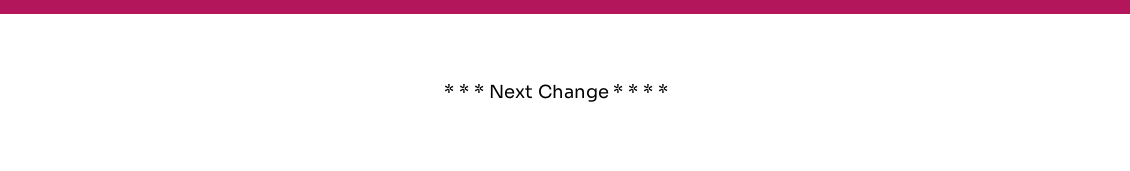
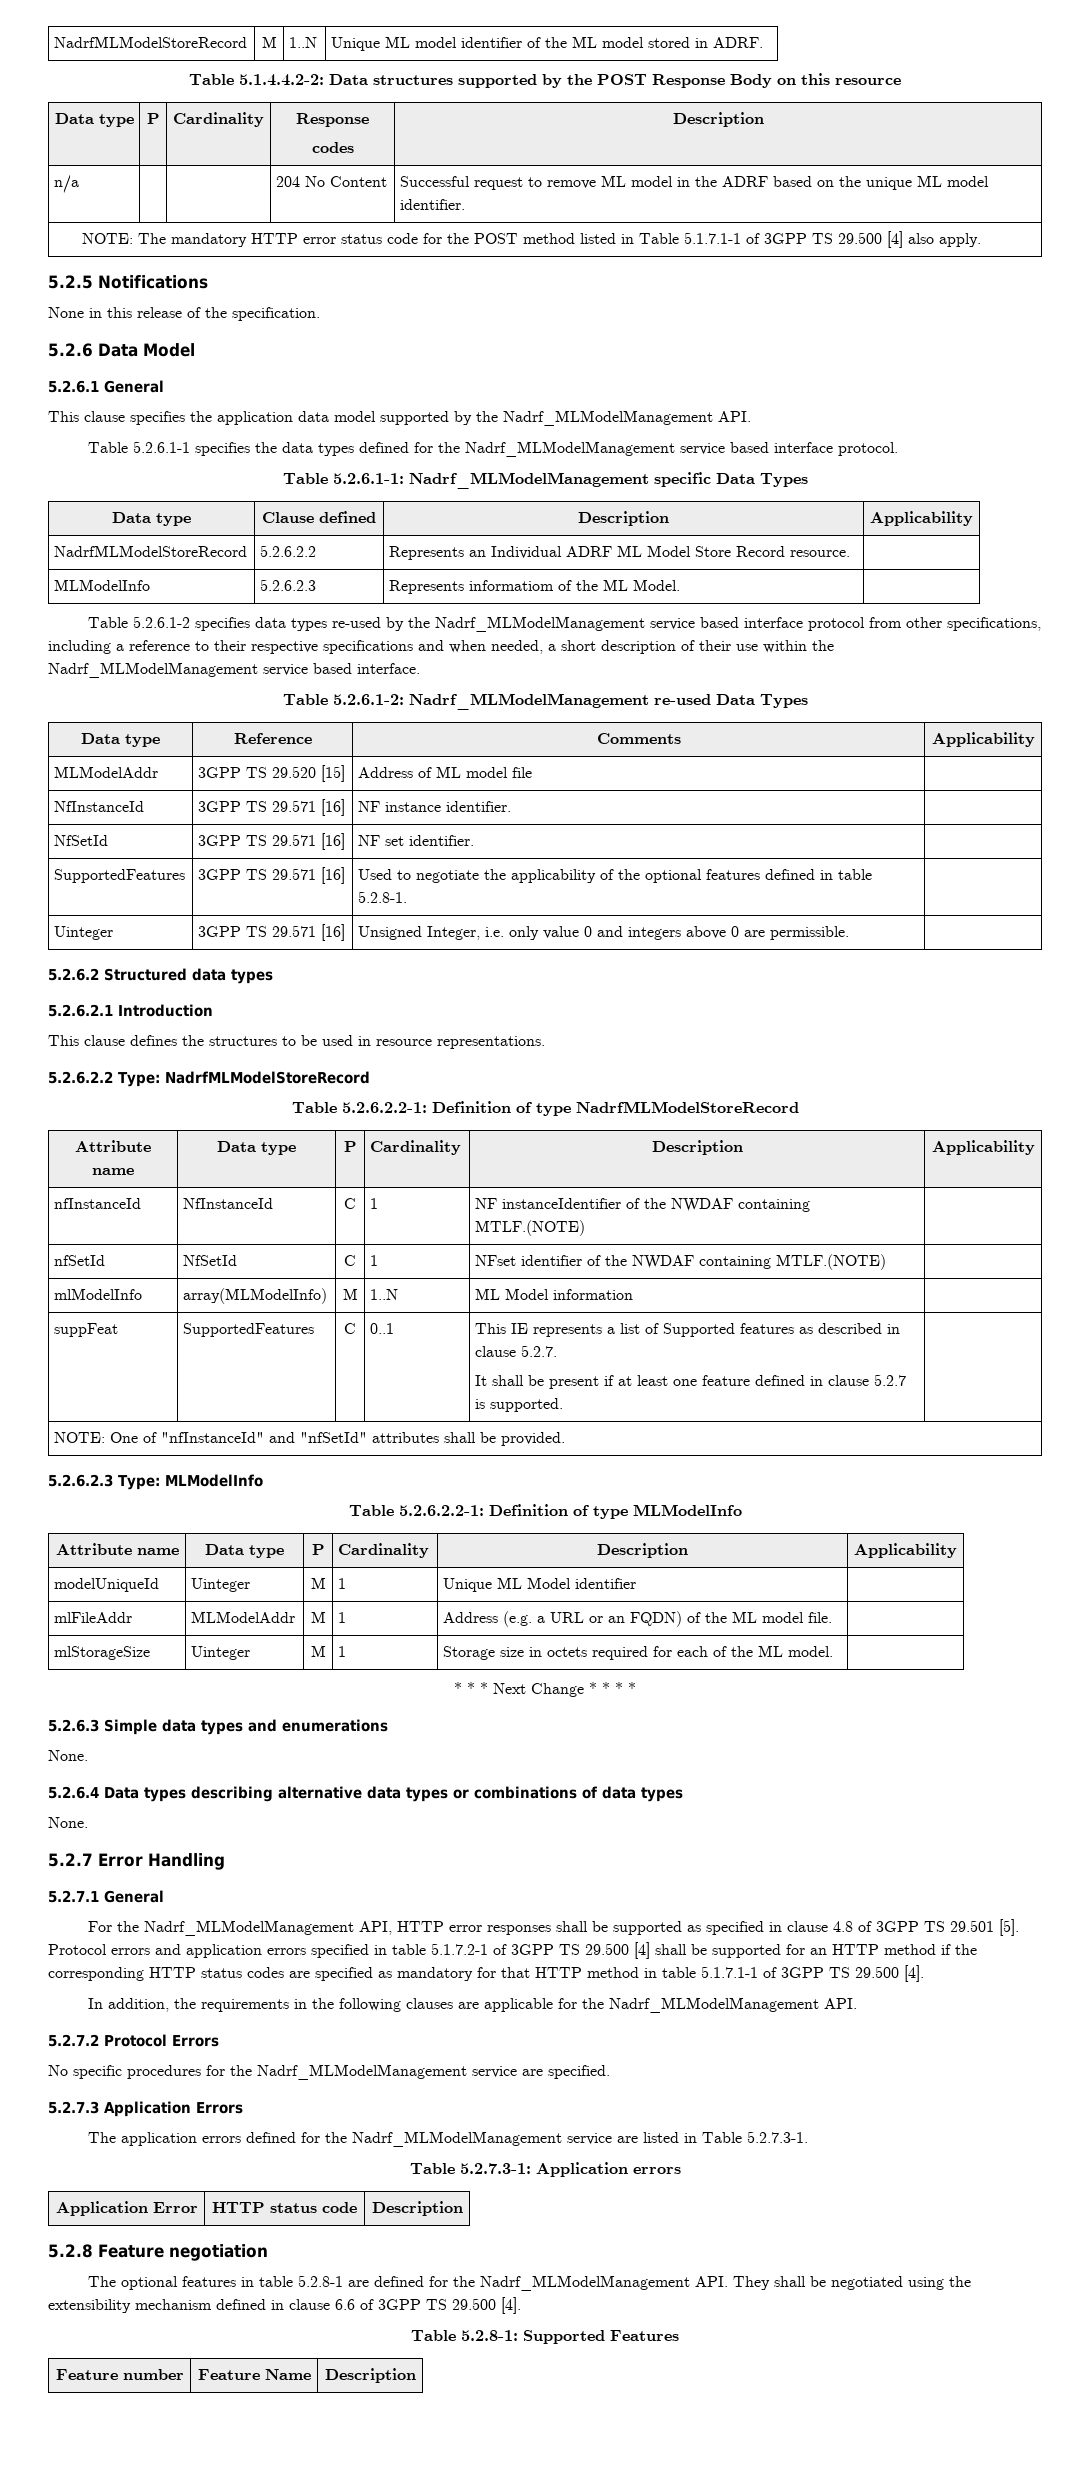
+ NadrfMLModelStoreRecord | M | 1..N | Unique ML model identifier of the ML model stored in ADRF.
+ Table 5.1.4.4.2-2: Data structures supported by the POST Response Body on this resource
+ Data type | P | Cardinality | Response
+ codes | Description
+ n/a | | | 204 No Content | Successful request to remove ML model in the ADRF based on the unique ML model identifier.
+ NOTE: The mandatory HTTP error status code for the POST method listed in Table 5.1.7.1-1 of 3GPP TS 29.500 [4] also apply.
+ 5.2.5 Notifications
+ None in this release of the specification.
+ 5.2.6 Data Model
+ 5.2.6.1 General
+ This clause specifies the application data model supported by the Nadrf_MLModelManagement API.
+ Table 5.2.6.1-1 specifies the data types defined for the Nadrf_MLModelManagement service based interface protocol.
+ Table 5.2.6.1-1: Nadrf_MLModelManagement specific Data Types
+ Data type | Clause defined | Description | Applicability
+ NadrfMLModelStoreRecord | 5.2.6.2.2 | Represents an Individual ADRF ML Model Store Record resource. |
+ MLModelInfo | 5.2.6.2.3 | Represents informatiom of the ML Model. |
+ Table 5.2.6.1-2 specifies data types re-used by the Nadrf_MLModelManagement service based interface protocol from other specifications, including a reference to their respective specifications and when needed, a short description of their use within the Nadrf_MLModelManagement service based interface.
+ Table 5.2.6.1-2: Nadrf_MLModelManagement re-used Data Types
+ Data type | Reference | Comments | Applicability
+ MLModelAddr | 3GPP TS 29.520 [15] | Address of ML model file |
+ NfInstanceId | 3GPP TS 29.571 [16] | NF instance identifier. |
+ NfSetId | 3GPP TS 29.571 [16] | NF set identifier. |
+ SupportedFeatures | 3GPP TS 29.571 [16] | Used to negotiate the applicability of the optional features defined in table 5.2.8-1. |
+ Uinteger | 3GPP TS 29.571 [16] | Unsigned Integer, i.e. only value 0 and integers above 0 are permissible. |
+ 5.2.6.2 Structured data types
+ 5.2.6.2.1 Introduction
+ This clause defines the structures to be used in resource representations.
+ 5.2.6.2.2 Type: NadrfMLModelStoreRecord
+ Table 5.2.6.2.2-1: Definition of type NadrfMLModelStoreRecord
+ Attribute name | Data type | P | Cardinality | Description | Applicability
+ nfInstanceId | NfInstanceId | C | 1 | NF instanceIdentifier of the NWDAF containing MTLF.(NOTE) |
+ nfSetId | NfSetId | C | 1 | NFset identifier of the NWDAF containing MTLF.(NOTE) |
+ mlModelInfo | array(MLModelInfo) | M | 1..N | ML Model information |
+ suppFeat | SupportedFeatures | C | 0..1 | This IE represents a list of Supported features as described in clause 5.2.7.
+ It shall be present if at least one feature defined in clause 5.2.7 is supported. |
+ NOTE: One of "nfInstanceId" and "nfSetId" attributes shall be provided.
+ 5.2.6.2.3 Type: MLModelInfo
+ Table 5.2.6.2.2-1: Definition of type MLModelInfo
+ Attribute name | Data type | P | Cardinality | Description | Applicability
+ modelUniqueId | Uinteger | M | 1 | Unique ML Model identifier |
+ mlFileAddr | MLModelAddr | M | 1 | Address (e.g. a URL or an FQDN) of the ML model file. |
+ mlStorageSize | Uinteger | M | 1 | Storage size in octets required for each of the ML model. |
+ 5.2.6.3 Simple data types and enumerations
+ None.
+ 5.2.6.4 Data types describing alternative data types or combinations of data types
+ None.
+ 5.2.7 Error Handling
+ 5.2.7.1 General
+ For the Nadrf_MLModelManagement API, HTTP error responses shall be supported as specified in clause 4.8 of 3GPP TS 29.501 [5]. Protocol errors and application errors specified in table 5.1.7.2-1 of 3GPP TS 29.500 [4] shall be supported for an HTTP method if the corresponding HTTP status codes are specified as mandatory for that HTTP method in table 5.1.7.1-1 of 3GPP TS 29.500 [4].
+ In addition, the requirements in the following clauses are applicable for the Nadrf_MLModelManagement API.
+ 5.2.7.2 Protocol Errors
+ No specific procedures for the Nadrf_MLModelManagement service are specified.
+ 5.2.7.3 Application Errors
+ The application errors defined for the Nadrf_MLModelManagement service are listed in Table 5.2.7.3-1.
+ Table 5.2.7.3-1: Application errors
+ Application Error | HTTP status code | Description
+ 5.2.8 Feature negotiation
+ The optional features in table 5.2.8-1 are defined for the Nadrf_MLModelManagement API. They shall be negotiated using the extensibility mechanism defined in clause 6.6 of 3GPP TS 29.500 [4].
+ Table 5.2.8-1: Supported Features
+ Feature number | Feature Name | Description

